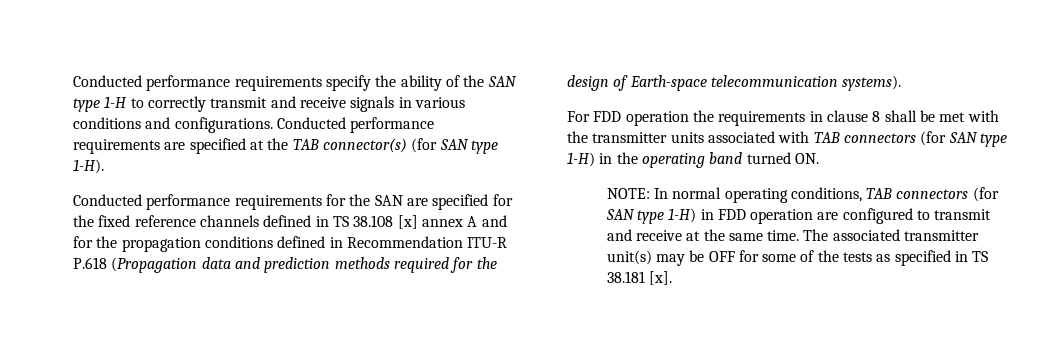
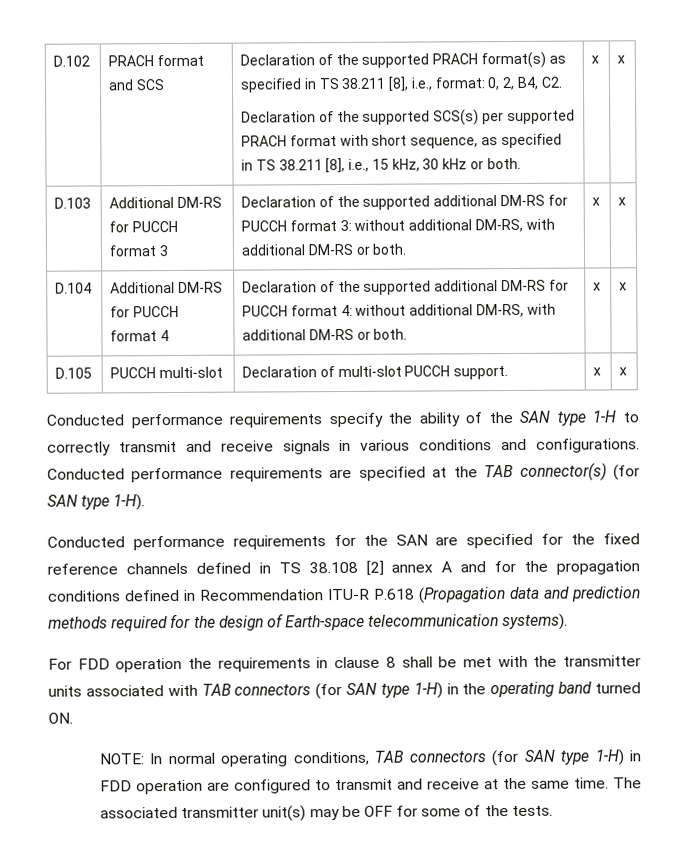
+ D.102 | PRACH format and SCS | Declaration of the supported PRACH format(s) as specified in TS 38.211 [8], i.e., format: 0, 2, B4, C2.
+ Declaration of the supported SCS(s) per supported PRACH format with short sequence, as specified in TS 38.211 [8], i.e., 15 kHz, 30 kHz or both. | x | x
+ D.103 | Additional DM-RS for PUCCH format 3 | Declaration of the supported additional DM-RS for PUCCH format 3: without additional DM-RS, with additional DM-RS or both. | x | x
+ D.104 | Additional DM-RS for PUCCH format 4 | Declaration of the supported additional DM-RS for PUCCH format 4: without additional DM-RS, with additional DM-RS or both. | x | x
+ D.105 | PUCCH multi-slot | Declaration of multi-slot PUCCH support. | x | x
- Conducted performance requirements for the SAN are specified for the fixed reference channels defined in TS 38.108 [x] annex A and for the propagation conditions defined in Recommendation ITU-R P.618 (Propagation data and prediction methods required for the design of Earth-space telecommunication systems).
+ Conducted performance requirements for the SAN are specified for the fixed reference channels defined in TS 38.108 [2] annex A and for the propagation conditions defined in Recommendation ITU-R P.618 (Propagation data and prediction methods required for the design of Earth-space telecommunication systems).
- The associated transmitter unit(s) may be OFF for some of the tests as specified in TS 38.181 [x].
+ The associated transmitter unit(s) may be OFF for some of the tests.

